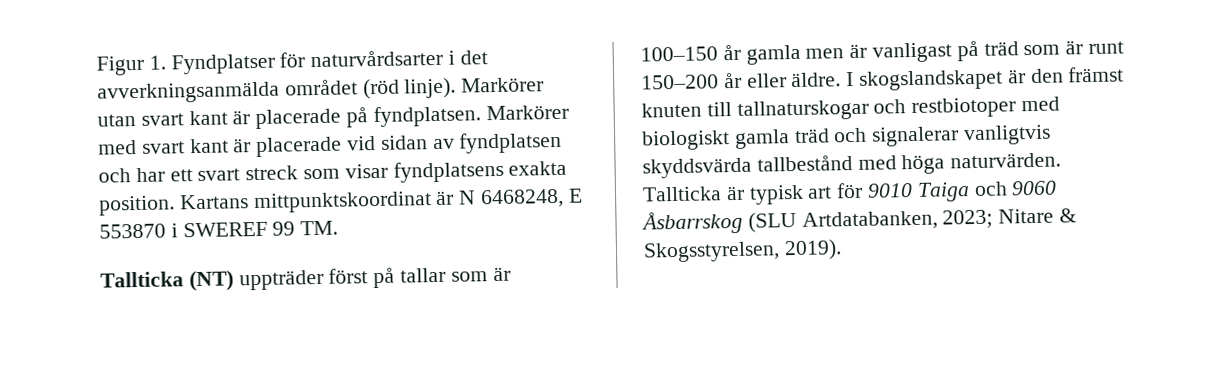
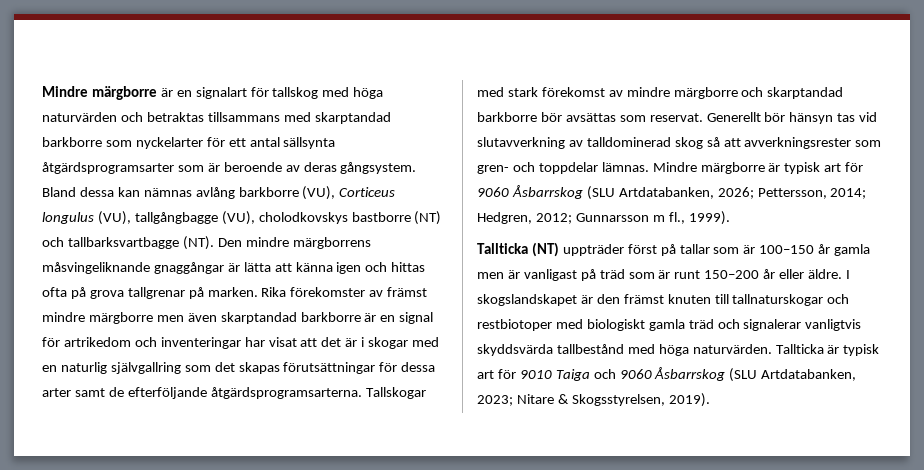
- Figur 1. Fyndplatser för naturvårdsarter i det avverkningsanmälda området (röd linje). Markörer utan svart kant är placerade på fyndplatsen. Markörer med svart kant är placerade vid sidan av fyndplatsen och har ett svart streck som visar fyndplatsens exakta position. Kartans mittpunktskoordinat är N 6468248, E 553870 i SWEREF 99 TM.
+ Mindre märgborre är en signalart för tallskog med höga naturvärden och betraktas tillsammans med skarptandad barkborre som nyckelarter för ett antal sällsynta åtgärdsprogramsarter som är beroende av deras gångsystem. Bland dessa kan nämnas avlång barkborre (VU), Corticeus longulus (VU), tallgångbagge (VU), cholodkovskys bastborre (NT) och tallbarksvartbagge (NT). Den mindre märgborrens måsvingeliknande gnaggångar är lätta att känna igen och hittas ofta på grova tallgrenar på marken. Rika förekomster av främst mindre märgborre men även skarptandad barkborre är en signal för artrikedom och inventeringar har visat att det är i skogar med en naturlig självgallring som det skapas förutsättningar för dessa arter samt de efterföljande åtgärdsprogramsarterna. Tallskogar med stark förekomst av mindre märgborre och skarptandad barkborre bör avsättas som reservat. Generellt bör hänsyn tas vid slutavverkning av talldominerad skog så att avverkningsrester som gren- och toppdelar lämnas. Mindre märgborre är typisk art för 9060 Åsbarrskog (SLU Artdatabanken, 2026; Pettersson, 2014; Hedgren, 2012; Gunnarsson m fl., 1999).

